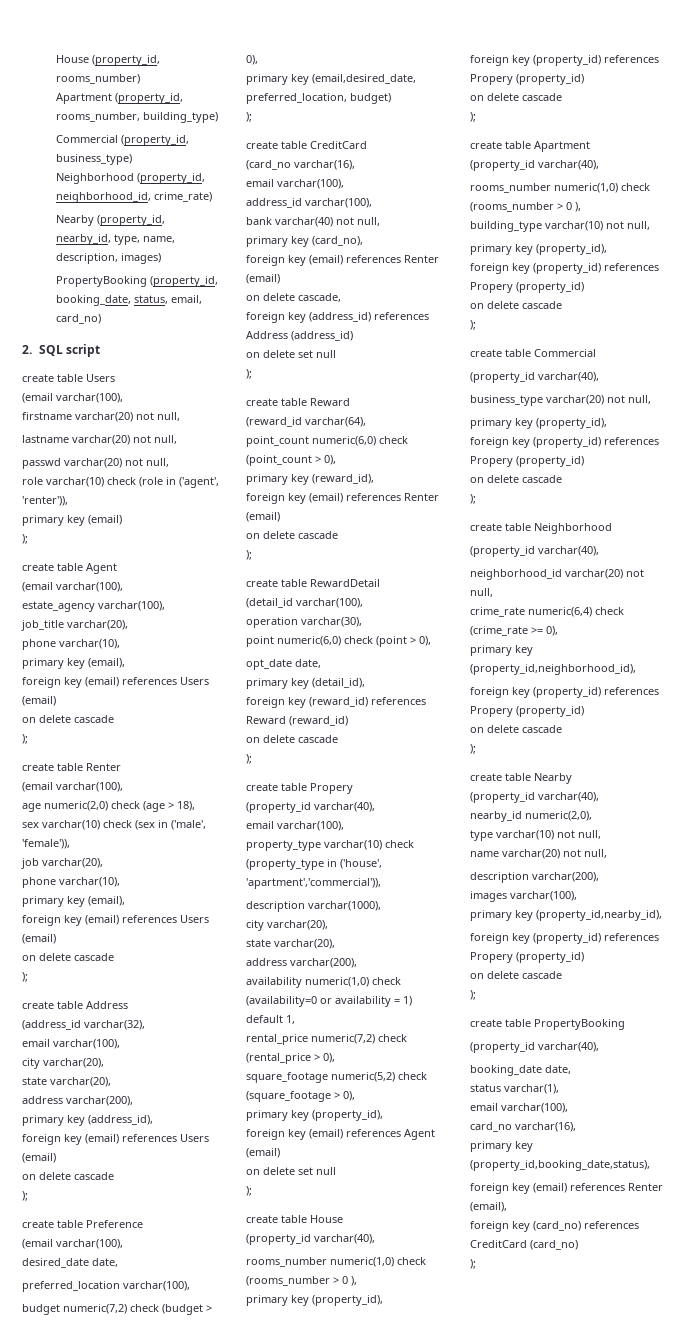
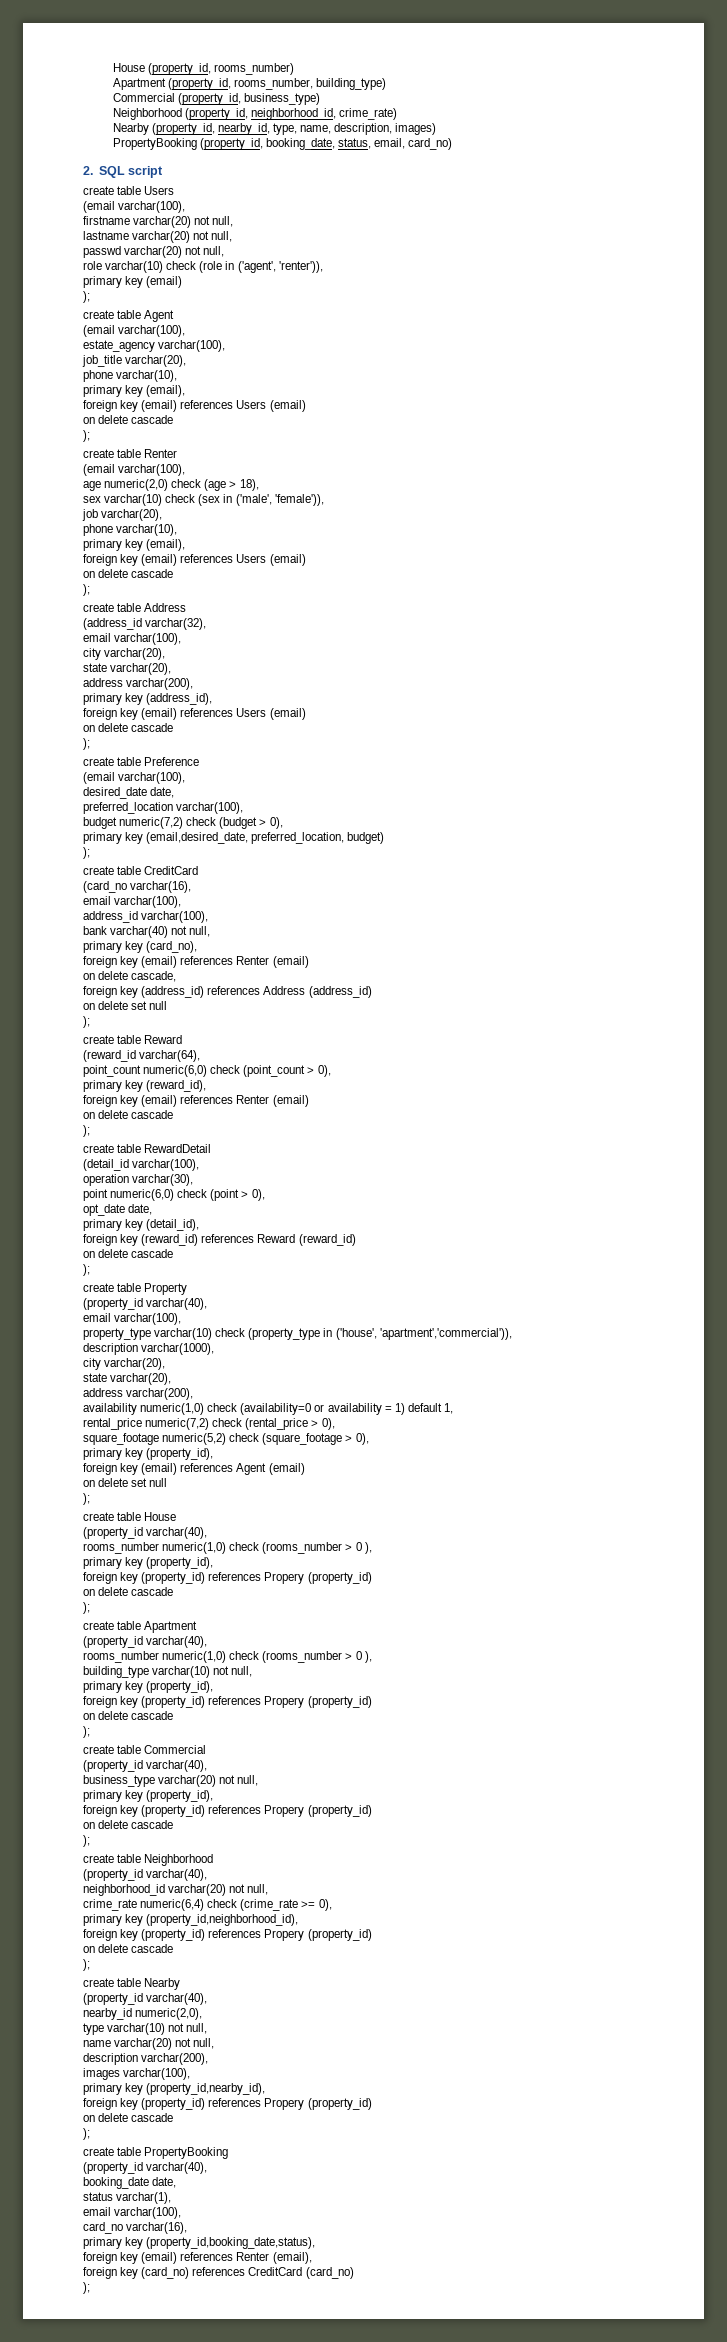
- create table Propery
+ create table Property

